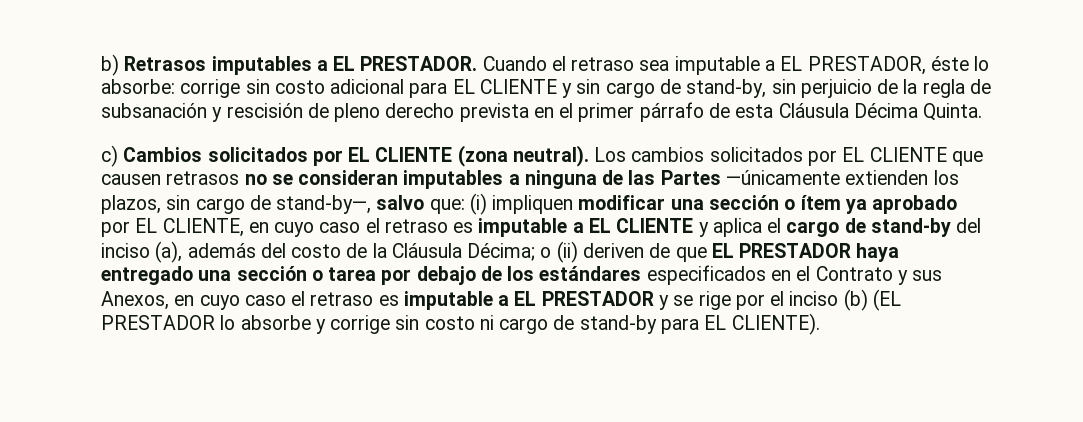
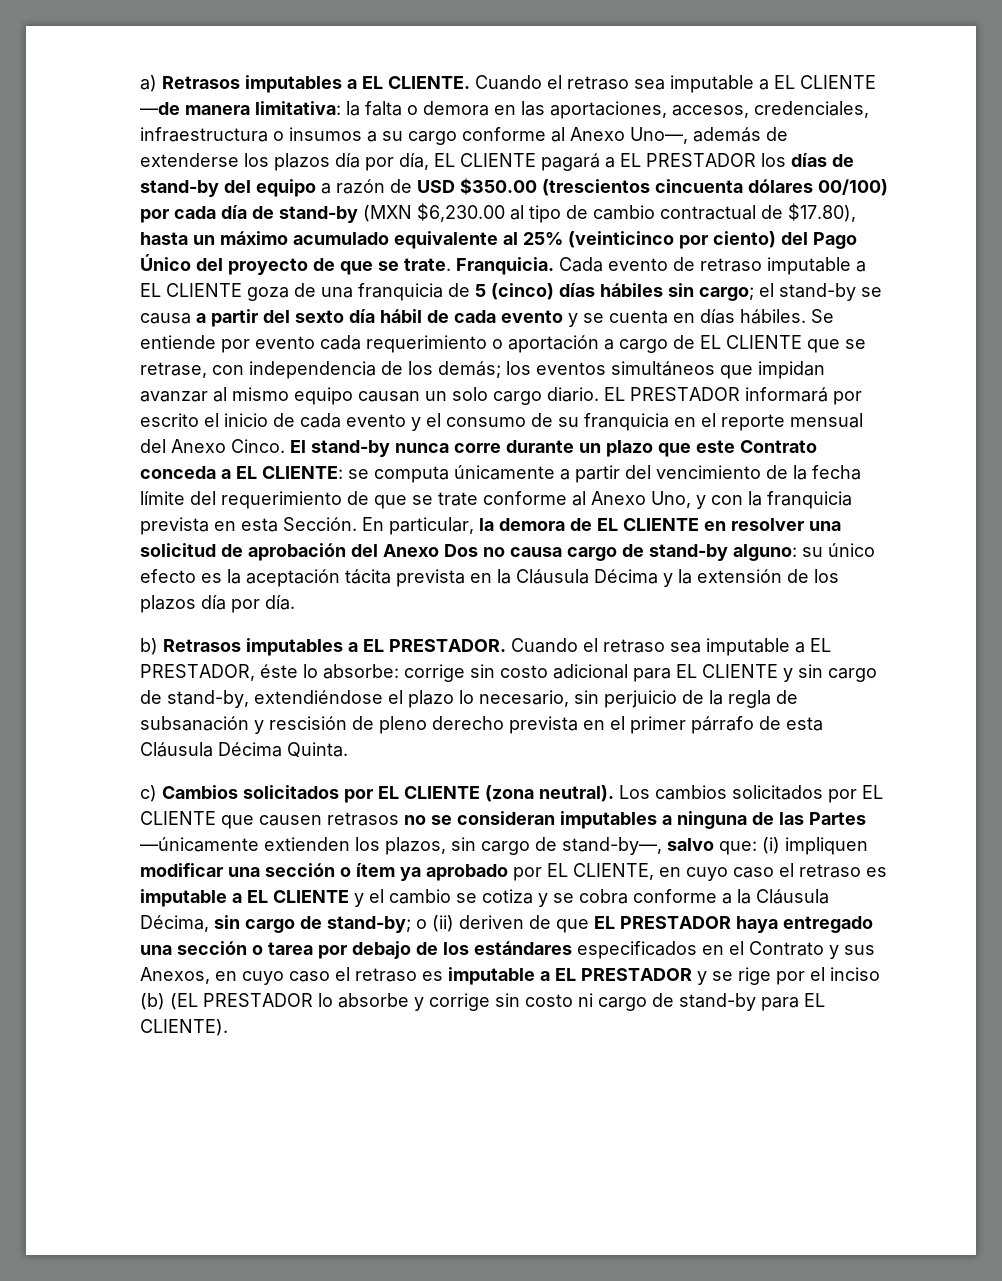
+ a) Retrasos imputables a EL CLIENTE. Cuando el retraso sea imputable a EL CLIENTE —de manera limitativa: la falta o demora en las aportaciones, accesos, credenciales, infraestructura o insumos a su cargo conforme al Anexo Uno—, además de extenderse los plazos día por día, EL CLIENTE pagará a EL PRESTADOR los días de stand-by del equipo a razón de USD $350.00 (trescientos cincuenta dólares 00/100) por cada día de stand-by (MXN $6,230.00 al tipo de cambio contractual de $17.80), hasta un máximo acumulado equivalente al 25% (veinticinco por ciento) del Pago Único del proyecto de que se trate. Franquicia. Cada evento de retraso imputable a EL CLIENTE goza de una franquicia de 5 (cinco) días hábiles sin cargo; el stand-by se causa a partir del sexto día hábil de cada evento y se cuenta en días hábiles. Se entiende por evento cada requerimiento o aportación a cargo de EL CLIENTE que se retrase, con independencia de los demás; los eventos simultáneos que impidan avanzar al mismo equipo causan un solo cargo diario. EL PRESTADOR informará por escrito el inicio de cada evento y el consumo de su franquicia en el reporte mensual del Anexo Cinco. El stand-by nunca corre durante un plazo que este Contrato conceda a EL CLIENTE: se computa únicamente a partir del vencimiento de la fecha límite del requerimiento de que se trate conforme al Anexo Uno, y con la franquicia prevista en esta Sección. En particular, la demora de EL CLIENTE en resolver una solicitud de aprobación del Anexo Dos no causa cargo de stand-by alguno: su único efecto es la aceptación tácita prevista en la Cláusula Décima y la extensión de los plazos día por día.
- Cuando el retraso sea imputable a EL PRESTADOR, éste lo absorbe: corrige sin costo adicional para EL CLIENTE y sin cargo de stand-by, sin perjuicio de la regla de subsanación y rescisión de pleno derecho prevista en el primer párrafo de esta Cláusula Décima Quinta.
+ Cuando el retraso sea imputable a EL PRESTADOR, éste lo absorbe: corrige sin costo adicional para EL CLIENTE y sin cargo de stand-by, extendiéndose el plazo lo necesario, sin perjuicio de la regla de subsanación y rescisión de pleno derecho prevista en el primer párrafo de esta Cláusula Décima Quinta.
- (i) impliquen modificar una sección o ítem ya aprobado por EL CLIENTE, en cuyo caso el retraso es imputable a EL CLIENTE y aplica el cargo de stand-by del inciso (a), además del costo de la Cláusula Décima;
+ (i) impliquen modificar una sección o ítem ya aprobado por EL CLIENTE, en cuyo caso el retraso es imputable a EL CLIENTE y el cambio se cotiza y se cobra conforme a la Cláusula Décima, sin cargo de stand-by;

